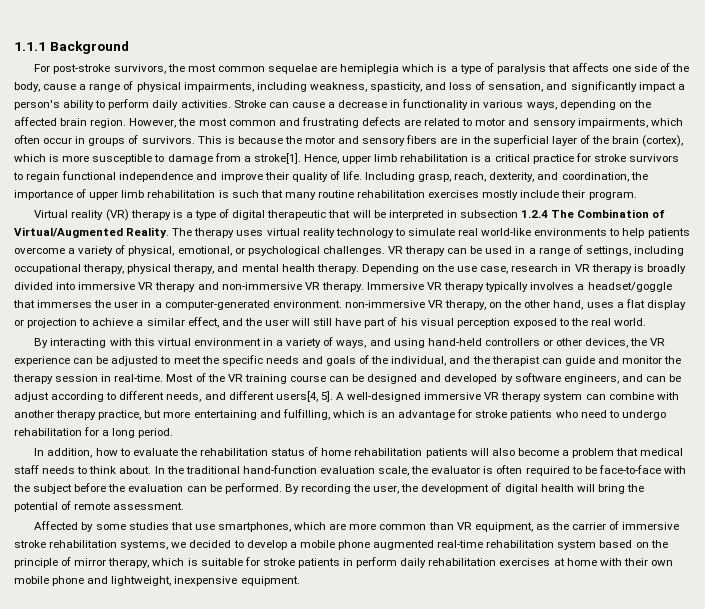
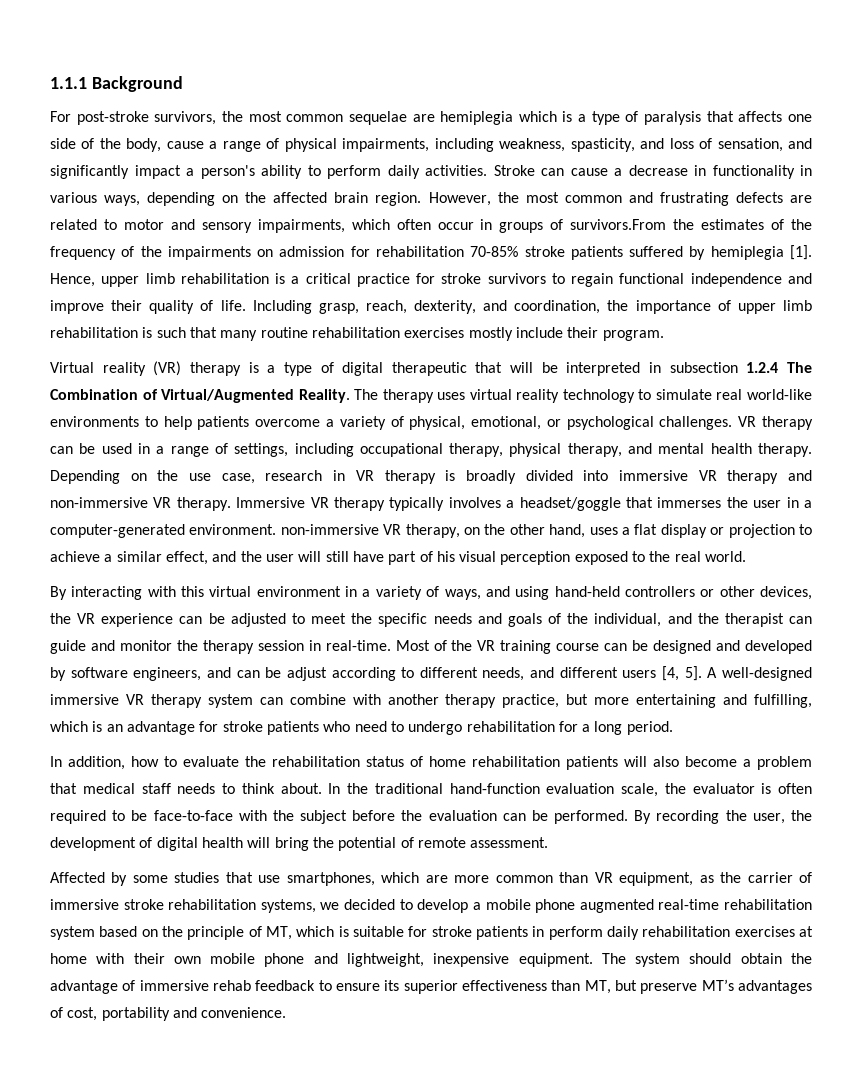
- However, the most common and frustrating defects are related to motor and sensory impairments, which often occur in groups of survivors. This is because the motor and sensory fibers are in the superficial layer of the brain (cortex), which is more susceptible to damage from a stroke[1].
+ However, the most common and frustrating defects are related to motor and sensory impairments, which often occur in groups of survivors.From the estimates of the frequency of the impairments on admission for rehabilitation 70-85% stroke patients suffered by hemiplegia [1].
- Most of the VR training course can be designed and developed by software engineers, and can be adjust according to different needs, and different users[4, 5].
+ Most of the VR training course can be designed and developed by software engineers, and can be adjust according to different needs, and different users [4, 5].
- Affected by some studies that use smartphones, which are more common than VR equipment, as the carrier of immersive stroke rehabilitation systems, we decided to develop a mobile phone augmented real-time rehabilitation system based on the principle of mirror therapy, which is suitable for stroke patients in perform daily rehabilitation exercises at home with their own mobile phone and lightweight, inexpensive equipment.
+ Affected by some studies that use smartphones, which are more common than VR equipment, as the carrier of immersive stroke rehabilitation systems, we decided to develop a mobile phone augmented real-time rehabilitation system based on the principle of MT, which is suitable for stroke patients in perform daily rehabilitation exercises at home with their own mobile phone and lightweight, inexpensive equipment.
+ The system should obtain the advantage of immersive rehab feedback to ensure its superior effectiveness than MT, but preserve MT’s advantages of cost, portability and convenience.

